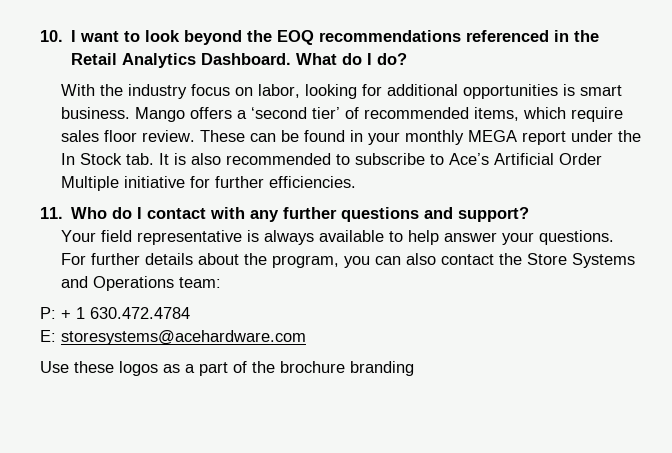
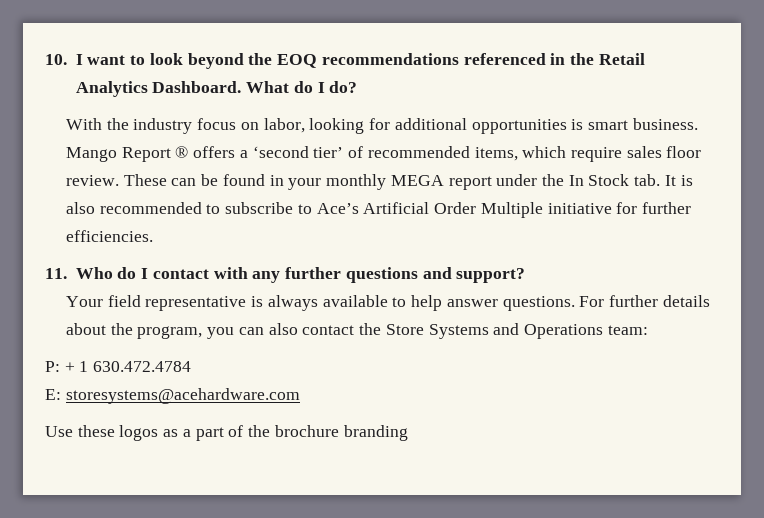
- Mango offers a ‘second tier’ of recommended items, which require sales floor review.
+ Mango Report ® offers a ‘second tier’ of recommended items, which require sales floor review.
- Your field representative is always available to help answer your questions.
+ Your field representative is always available to help answer questions.

